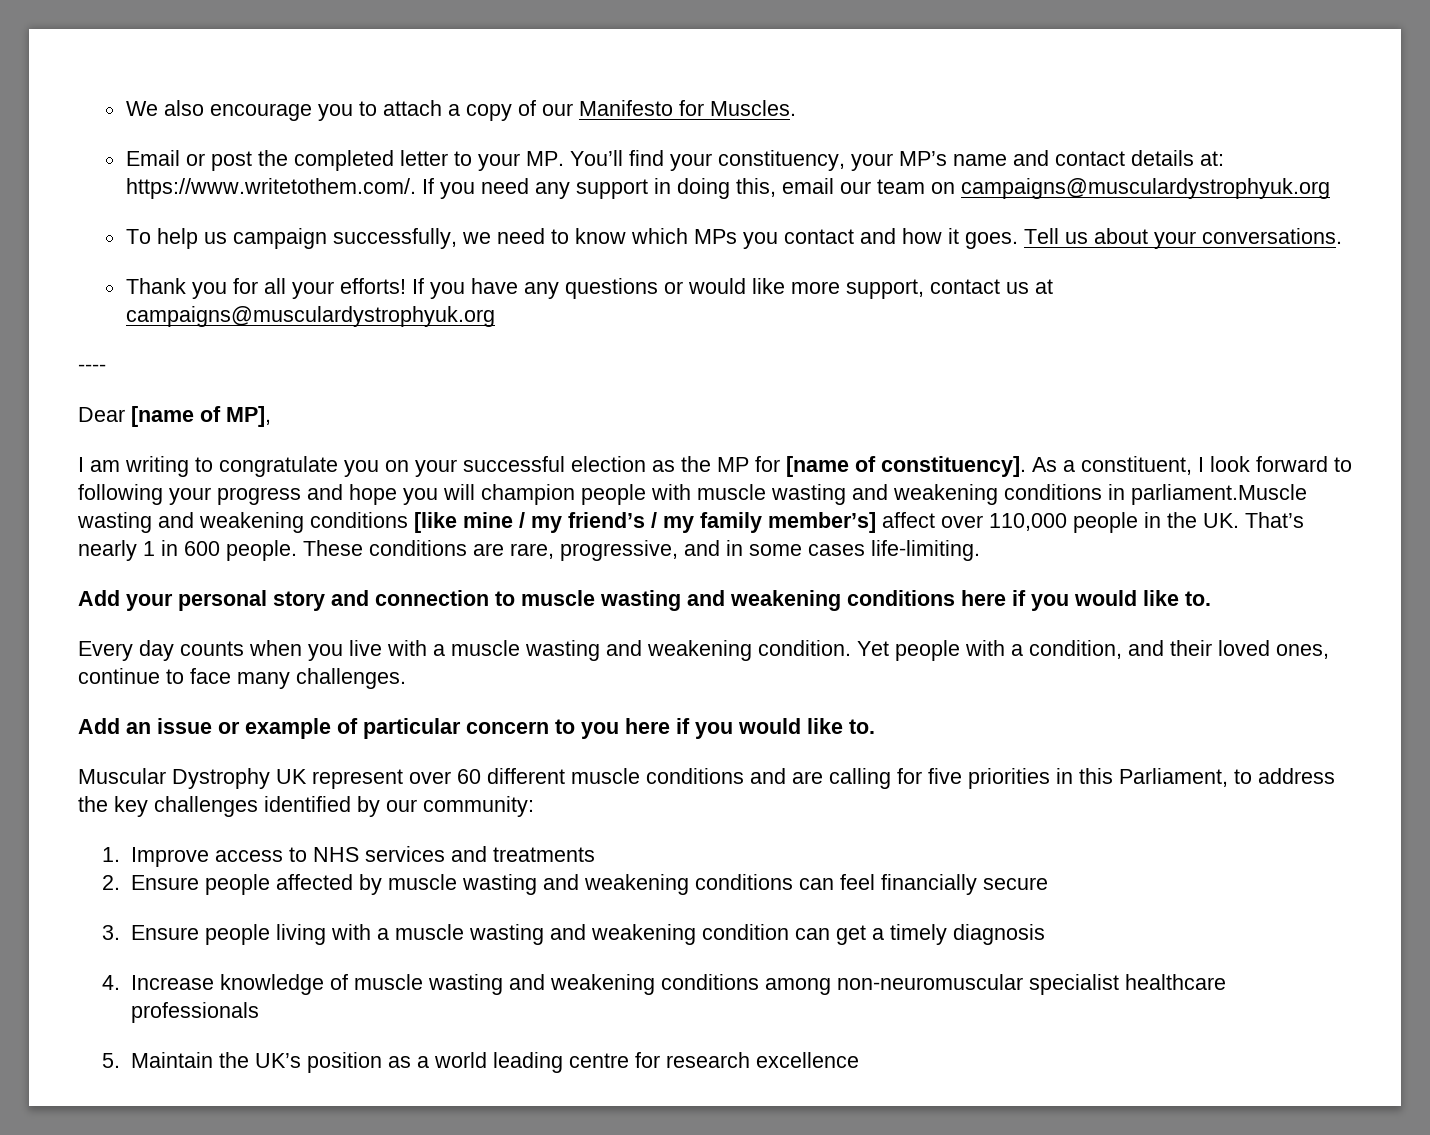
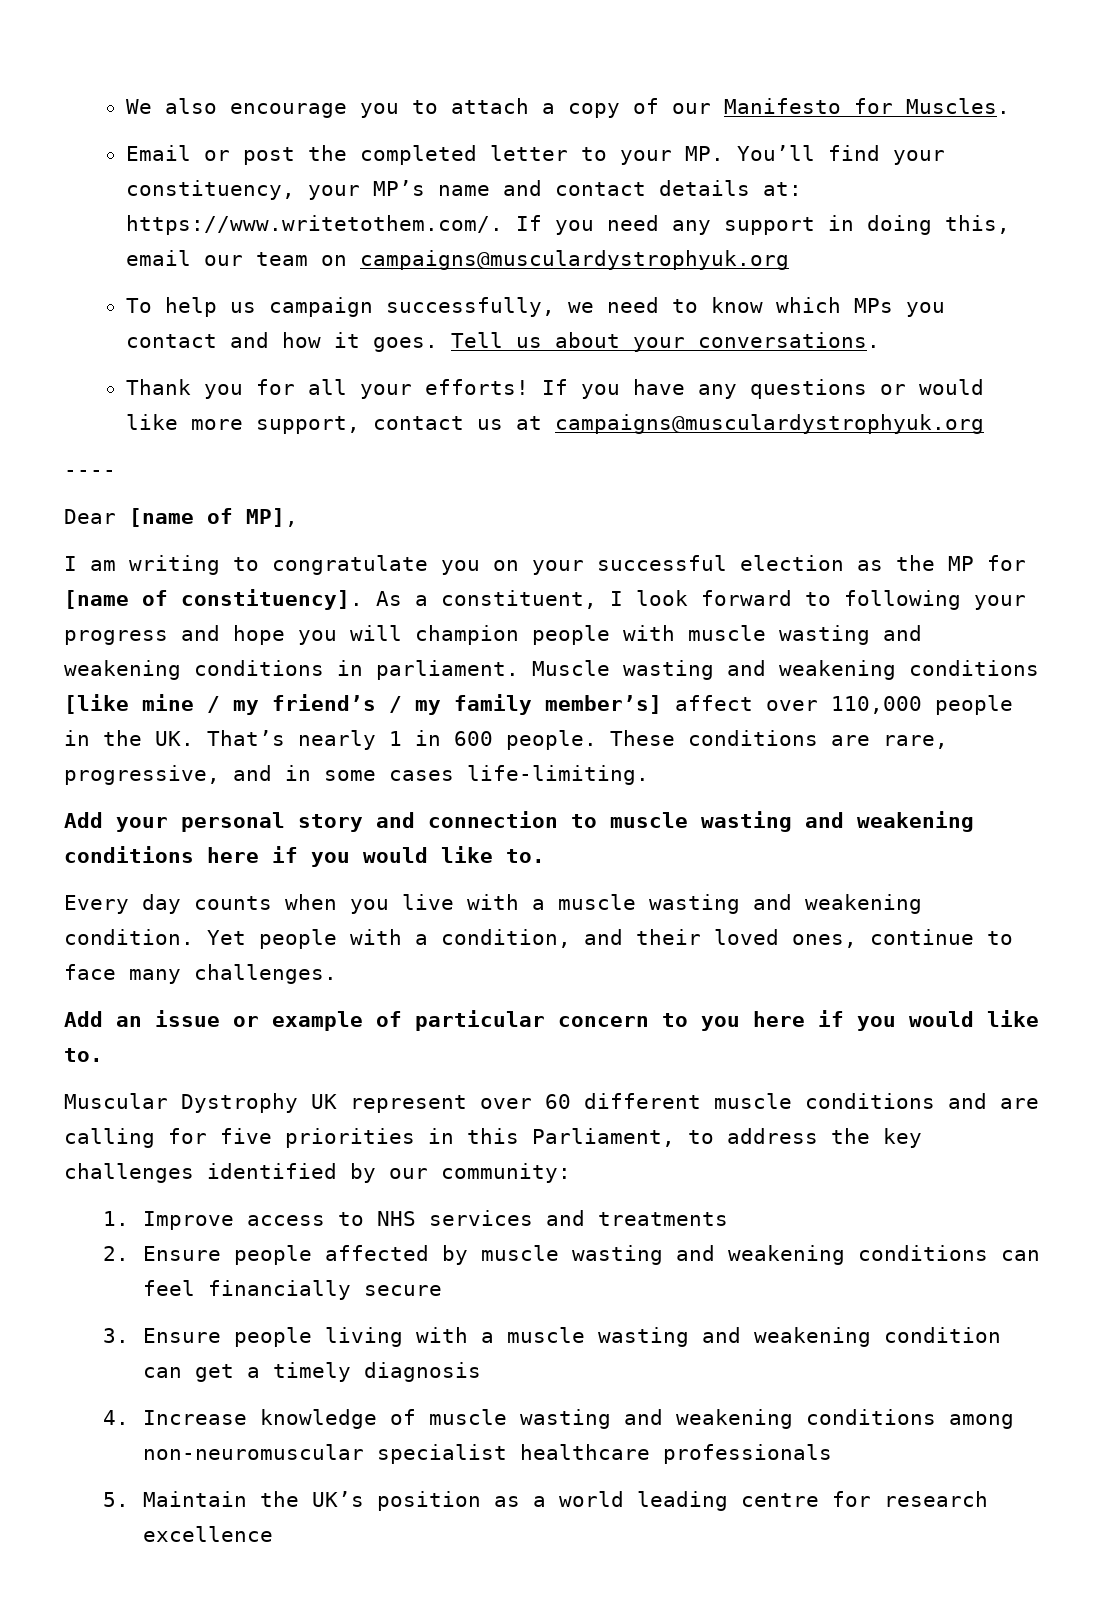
- As a constituent, I look forward to following your progress and hope you will champion people with muscle wasting and weakening conditions in parliament.Muscle wasting and weakening conditions [like mine / my friend’s / my family member’s] affect over 110,000 people in the UK. That’s nearly 1 in 600 people.
+ As a constituent, I look forward to following your progress and hope you will champion people with muscle wasting and weakening conditions in parliament. Muscle wasting and weakening conditions [like mine / my friend’s / my family member’s] affect over 110,000 people in the UK. That’s nearly 1 in 600 people.

